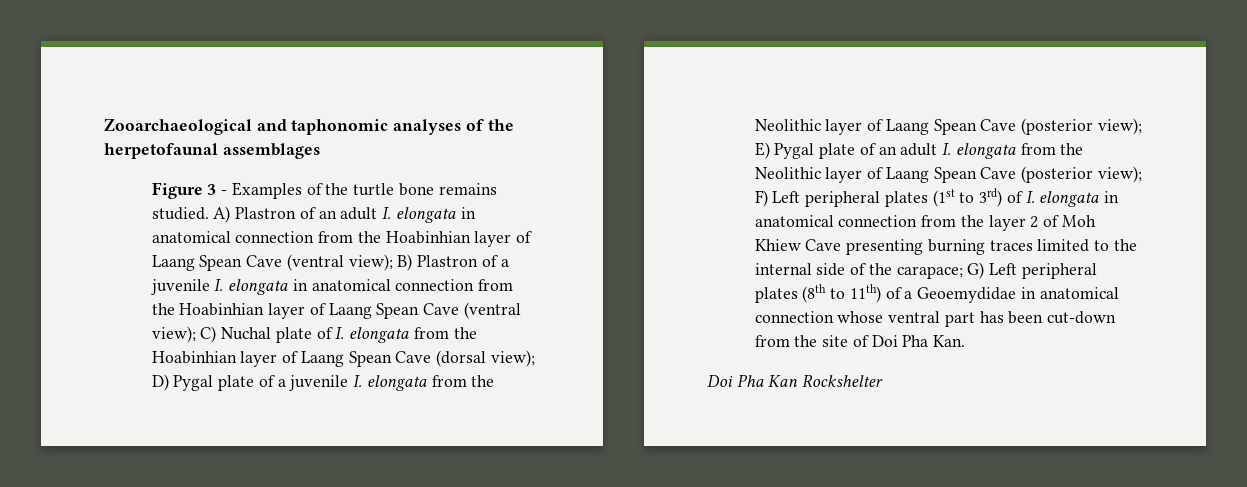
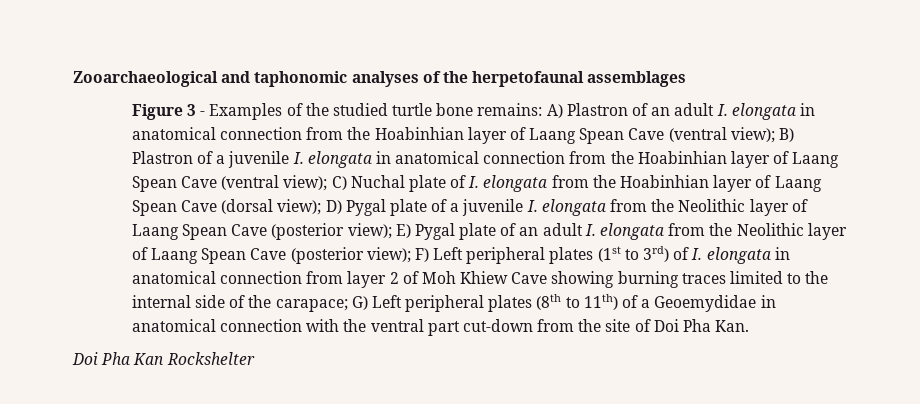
- Figure 3 - Examples of the turtle bone remains studied.
+ Figure 3 - Examples of the studied turtle bone remains:
- F) Left peripheral plates (1st to 3rd) of I. elongata in anatomical connection from the layer 2 of Moh Khiew Cave presenting burning traces limited to the internal side of the carapace;
+ F) Left peripheral plates (1st to 3rd) of I. elongata in anatomical connection from layer 2 of Moh Khiew Cave showing burning traces limited to the internal side of the carapace;
- G) Left peripheral plates (8th to 11th) of a Geoemydidae in anatomical connection whose ventral part has been cut-down from the site of Doi Pha Kan.
+ G) Left peripheral plates (8th to 11th) of a Geoemydidae in anatomical connection with the ventral part cut-down from the site of Doi Pha Kan.

